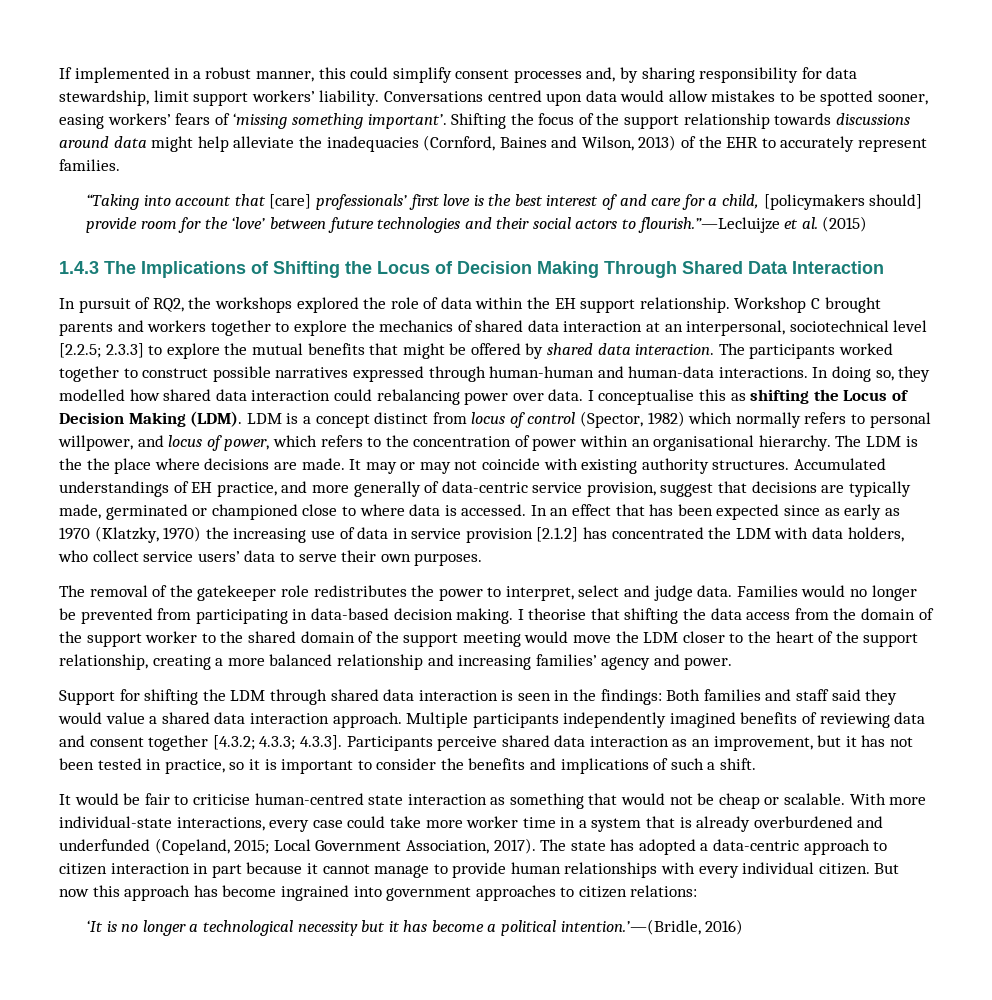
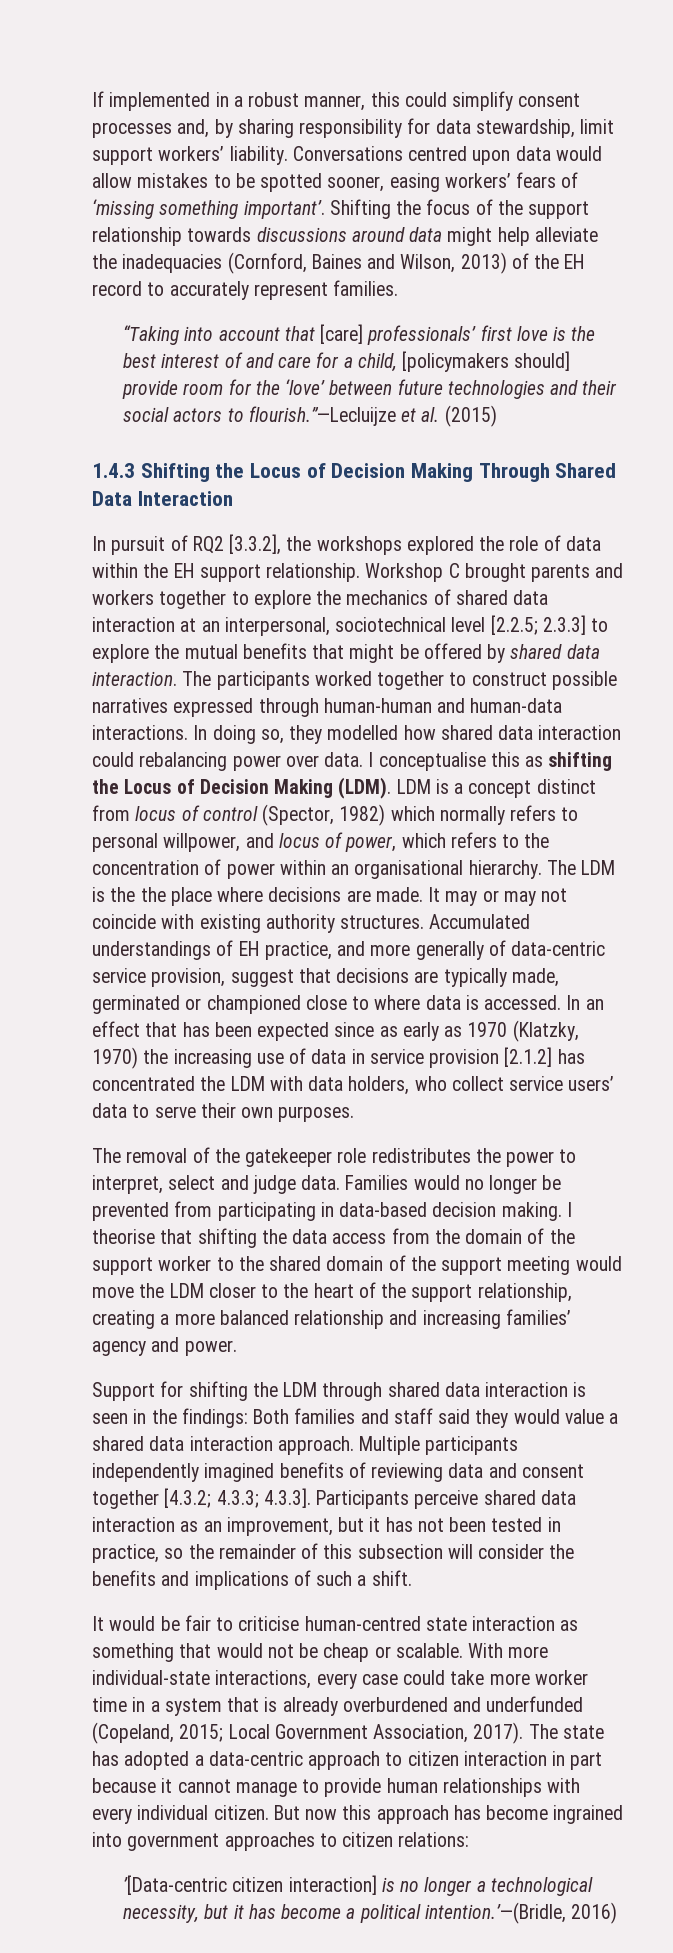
- Shifting the focus of the support relationship towards discussions around data might help alleviate the inadequacies (Cornford, Baines and Wilson, 2013) of the EHR to accurately represent families.
+ Shifting the focus of the support relationship towards discussions around data might help alleviate the inadequacies (Cornford, Baines and Wilson, 2013) of the EH record to accurately represent families.
- 1.4.3 The Implications of Shifting the Locus of Decision Making Through Shared Data Interaction
+ 1.4.3 Shifting the Locus of Decision Making Through Shared Data Interaction
- In pursuit of RQ2, the workshops explored the role of data within the EH support relationship.
+ In pursuit of RQ2 [3.3.2], the workshops explored the role of data within the EH support relationship.
- Multiple participants independently imagined benefits of reviewing data and consent together [4.3.2; 4.3.3; 4.3.3]. Participants perceive shared data interaction as an improvement, but it has not been tested in practice, so it is important to consider the benefits and implications of such a shift.
+ Multiple participants independently imagined benefits of reviewing data and consent together [4.3.2; 4.3.3; 4.3.3]. Participants perceive shared data interaction as an improvement, but it has not been tested in practice, so the remainder of this subsection will consider the benefits and implications of such a shift.
- ‘It is no longer a technological necessity but it has become a political intention.’—(Bridle, 2016)
+ ’[Data-centric citizen interaction] is no longer a technological necessity, but it has become a political intention.’—(Bridle, 2016)

